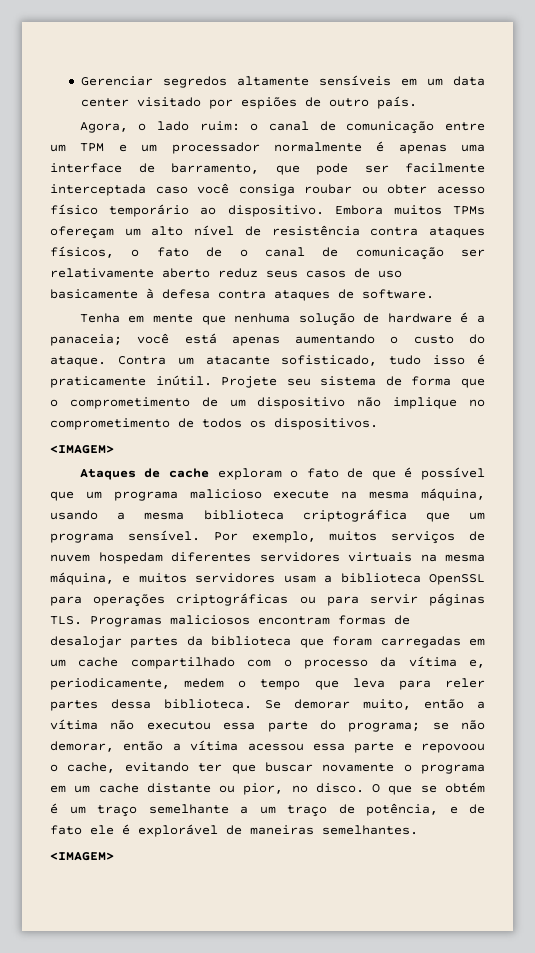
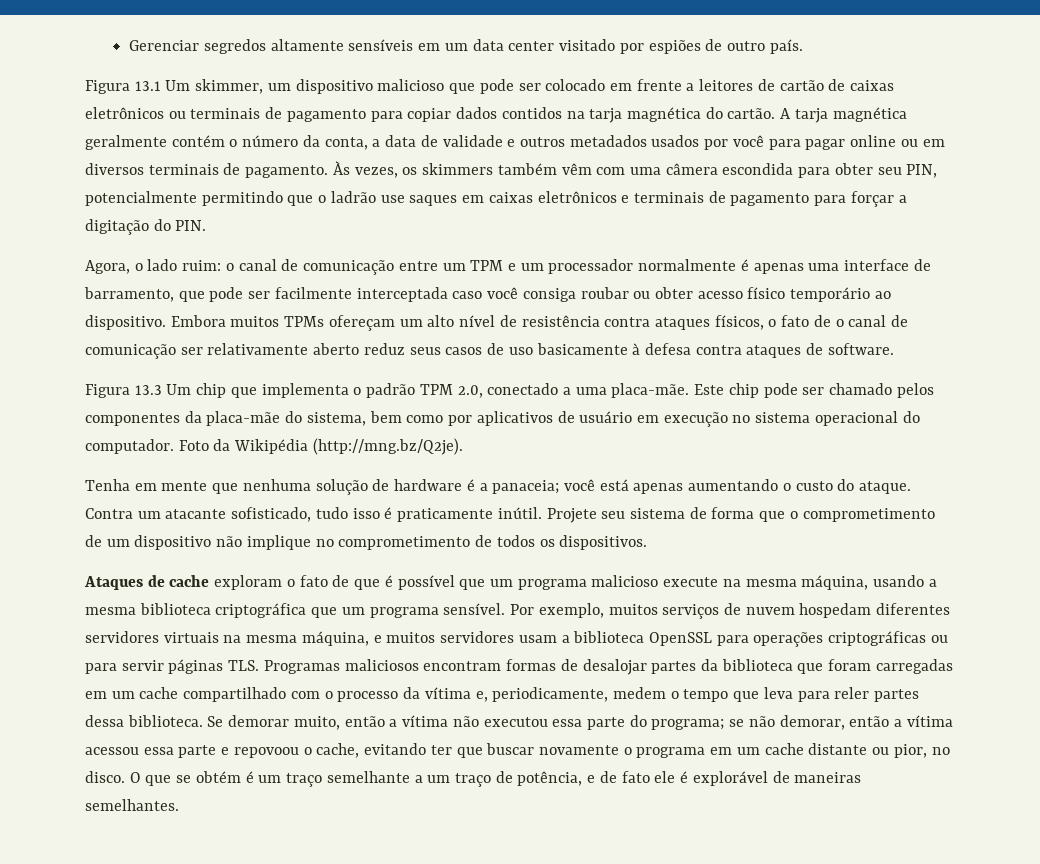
+ Figura 13.1 Um skimmer, um dispositivo malicioso que pode ser colocado em frente a leitores de cartão de caixas eletrônicos ou terminais de pagamento para copiar dados contidos na tarja magnética do cartão. A tarja magnética geralmente contém o número da conta, a data de validade e outros metadados usados por você para pagar online ou em diversos terminais de pagamento. Às vezes, os skimmers também vêm com uma câmera escondida para obter seu PIN, potencialmente permitindo que o ladrão use saques em caixas eletrônicos e terminais de pagamento para forçar a digitação do PIN.
+ Figura 13.3 Um chip que implementa o padrão TPM 2.0, conectado a uma placa-mãe. Este chip pode ser chamado pelos componentes da placa-mãe do sistema, bem como por aplicativos de usuário em execução no sistema operacional do computador. Foto da Wikipédia (http://mng.bz/Q2je).
  Projete seu sistema de forma que o comprometimento de um dispositivo não implique no comprometimento de todos os dispositivos.
- <IMAGEM>
  O que se obtém é um traço semelhante a um traço de potência, e de fato ele é explorável de maneiras semelhantes.
- <IMAGEM>

